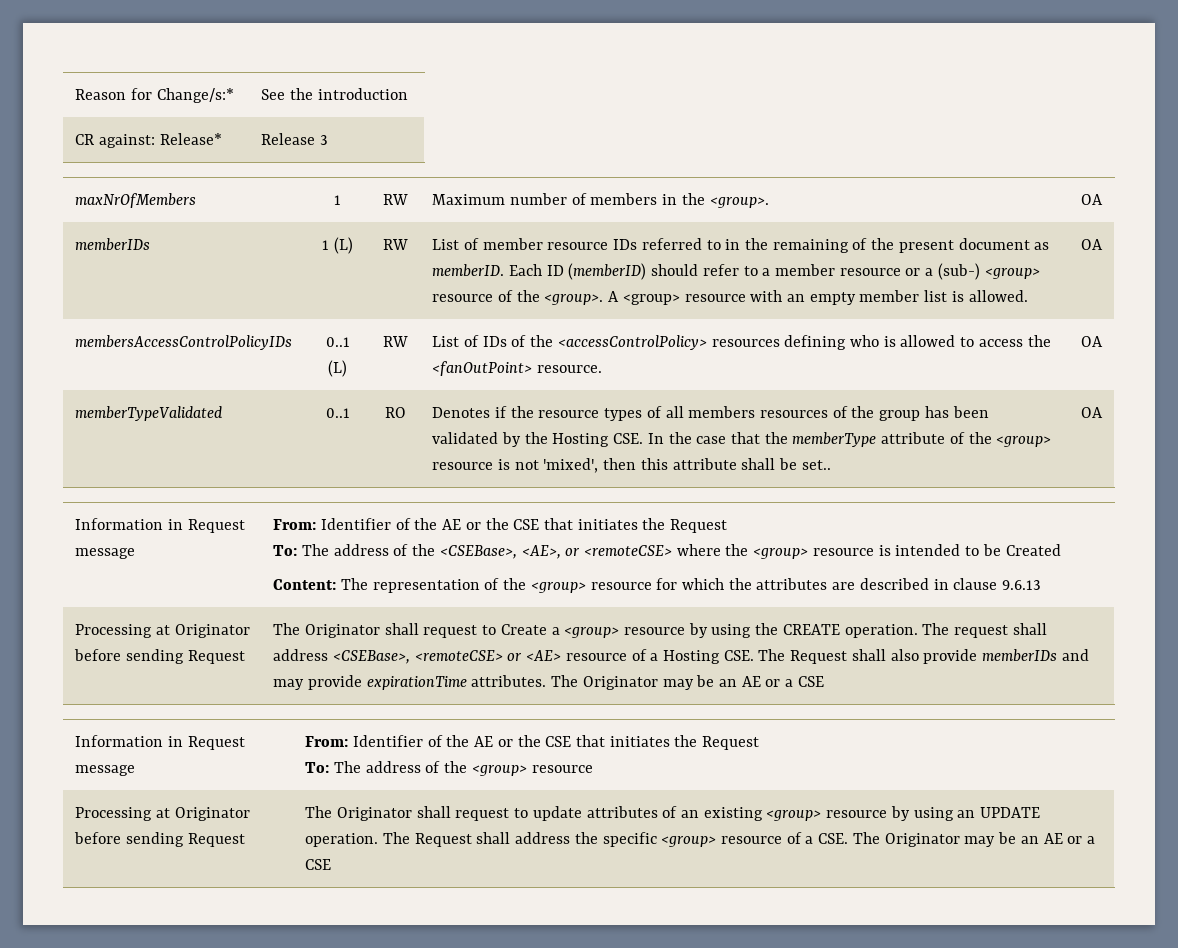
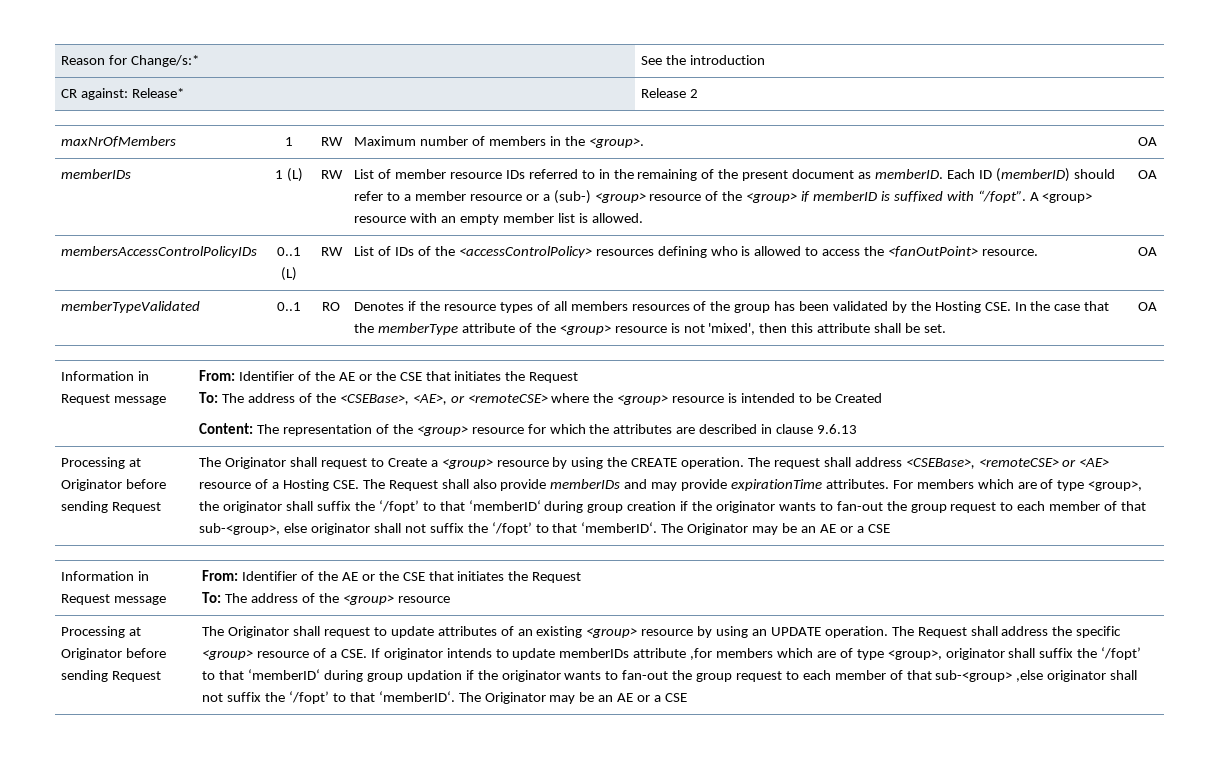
- CR against: Release* | Release 3
+ CR against: Release* | Release 2
- Each ID (memberID) should refer to a member resource or a (sub-) <group> resource of the <group>.
+ Each ID (memberID) should refer to a member resource or a (sub-) <group> resource of the <group> if memberID is suffixed with “/fopt”.
- Denotes if the resource types of all members resources of the group has been validated by the Hosting CSE. In the case that the memberType attribute of the <group> resource is not 'mixed', then this attribute shall be set..
+ Denotes if the resource types of all members resources of the group has been validated by the Hosting CSE. In the case that the memberType attribute of the <group> resource is not 'mixed', then this attribute shall be set.
+ For members which are of type <group>, the originator shall suffix the ‘/fopt’ to that ‘memberID‘ during group creation if the originator wants to fan-out the group request to each member of that sub-<group>, else originator shall not suffix the ‘/fopt’ to that ‘memberID‘.
- The Request shall address the specific <group> resource of a CSE. The Originator may be an AE or a CSE
+ The Request shall address the specific <group> resource of a CSE. If originator intends to update memberIDs attribute ,for members which are of type <group>, originator shall suffix the ‘/fopt’ to that ‘memberID‘ during group updation if the originator wants to fan-out the group request to each member of that sub-<group> ,else originator shall not suffix the ‘/fopt’ to that ‘memberID‘. The Originator may be an AE or a CSE

